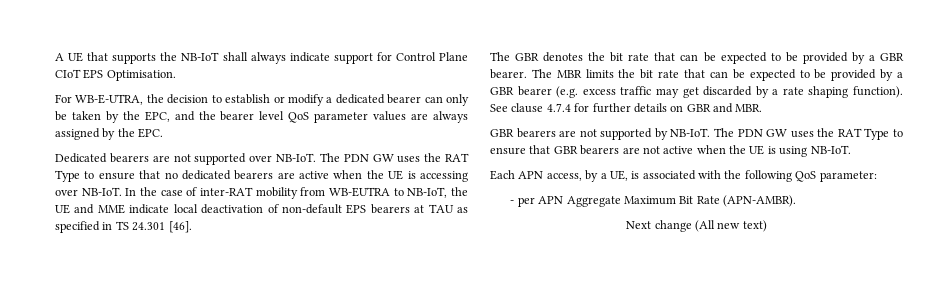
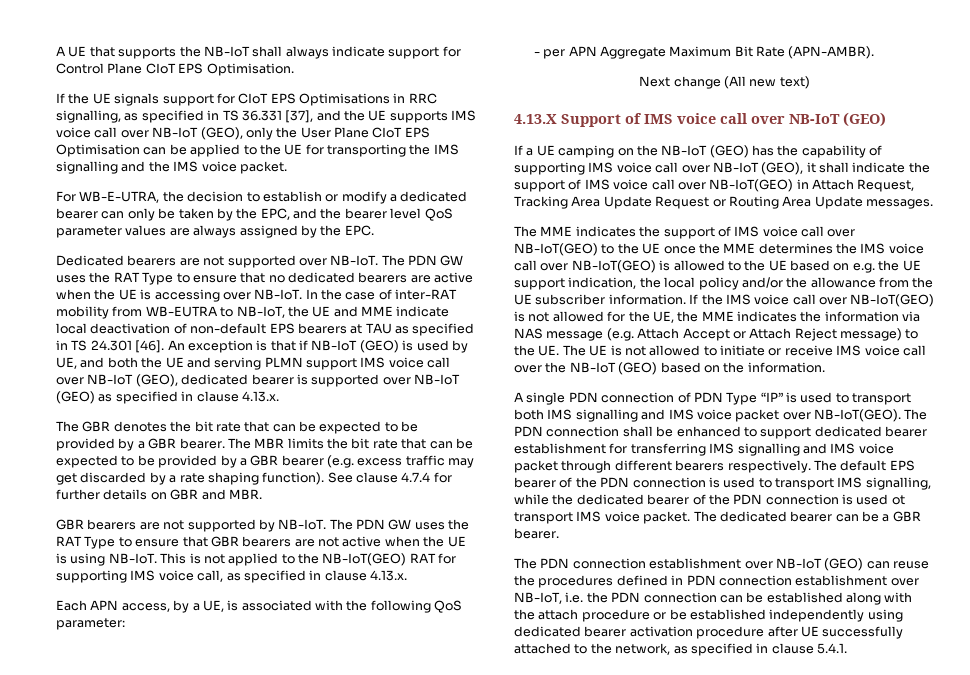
+ If the UE signals support for CIoT EPS Optimisations in RRC signalling, as specified in TS 36.331 [37], and the UE supports IMS voice call over NB-IoT (GEO), only the User Plane CIoT EPS Optimisation can be applied to the UE for transporting the IMS signalling and the IMS voice packet.
+ An exception is that if NB-IoT (GEO) is used by UE, and both the UE and serving PLMN support IMS voice call over NB-IoT (GEO), dedicated bearer is supported over NB-IoT (GEO) as specified in clause 4.13.x.
+ This is not applied to the NB-IoT(GEO) RAT for supporting IMS voice call, as specified in clause 4.13.x.
+ 4.13.X Support of IMS voice call over NB-IoT (GEO)
+ If a UE camping on the NB-IoT (GEO) has the capability of supporting IMS voice call over NB-IoT (GEO), it shall indicate the support of IMS voice call over NB-IoT(GEO) in Attach Request, Tracking Area Update Request or Routing Area Update messages.
+ The MME indicates the support of IMS voice call over NB-IoT(GEO) to the UE once the MME determines the IMS voice call over NB-IoT(GEO) is allowed to the UE based on e.g. the UE support indication, the local policy and/or the allowance from the UE subscriber information. If the IMS voice call over NB-IoT(GEO) is not allowed for the UE, the MME indicates the information via NAS message (e.g. Attach Accept or Attach Reject message) to the UE. The UE is not allowed to initiate or receive IMS voice call over the NB-IoT (GEO) based on the information.
+ A single PDN connection of PDN Type “IP” is used to transport both IMS signalling and IMS voice packet over NB-IoT(GEO). The PDN connection shall be enhanced to support dedicated bearer establishment for transferring IMS signalling and IMS voice packet through different bearers respectively. The default EPS bearer of the PDN connection is used to transport IMS signalling, while the dedicated bearer of the PDN connection is used ot transport IMS voice packet. The dedicated bearer can be a GBR bearer.
+ The PDN connection establishment over NB-IoT (GEO) can reuse the procedures defined in PDN connection establishment over NB-IoT, i.e. the PDN connection can be established along with the attach procedure or be established independently using dedicated bearer activation procedure after UE successfully attached to the network, as specified in clause 5.4.1.

